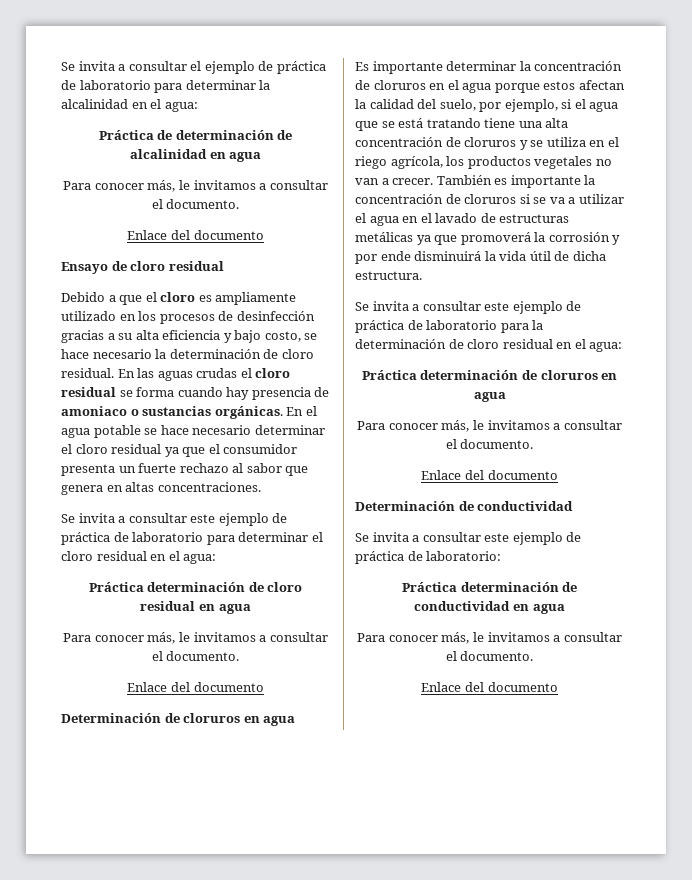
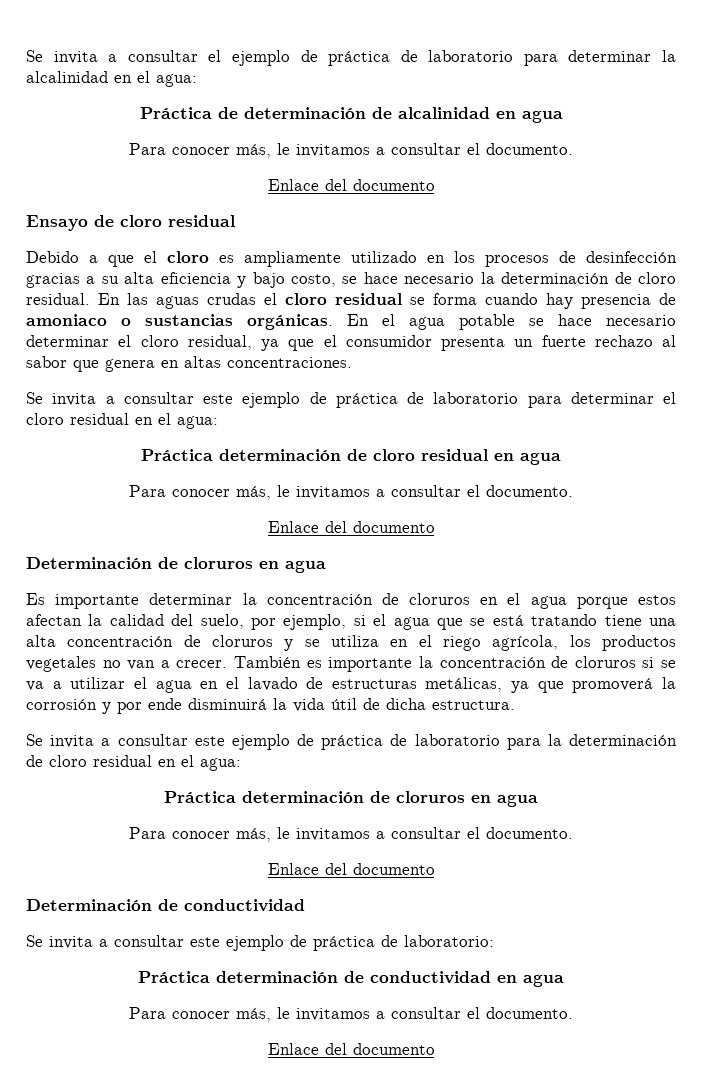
- En el agua potable se hace necesario determinar el cloro residual ya que el consumidor presenta un fuerte rechazo al sabor que genera en altas concentraciones.
+ En el agua potable se hace necesario determinar el cloro residual, ya que el consumidor presenta un fuerte rechazo al sabor que genera en altas concentraciones.
- También es importante la concentración de cloruros si se va a utilizar el agua en el lavado de estructuras metálicas ya que promoverá la corrosión y por ende disminuirá la vida útil de dicha estructura.
+ También es importante la concentración de cloruros si se va a utilizar el agua en el lavado de estructuras metálicas, ya que promoverá la corrosión y por ende disminuirá la vida útil de dicha estructura.

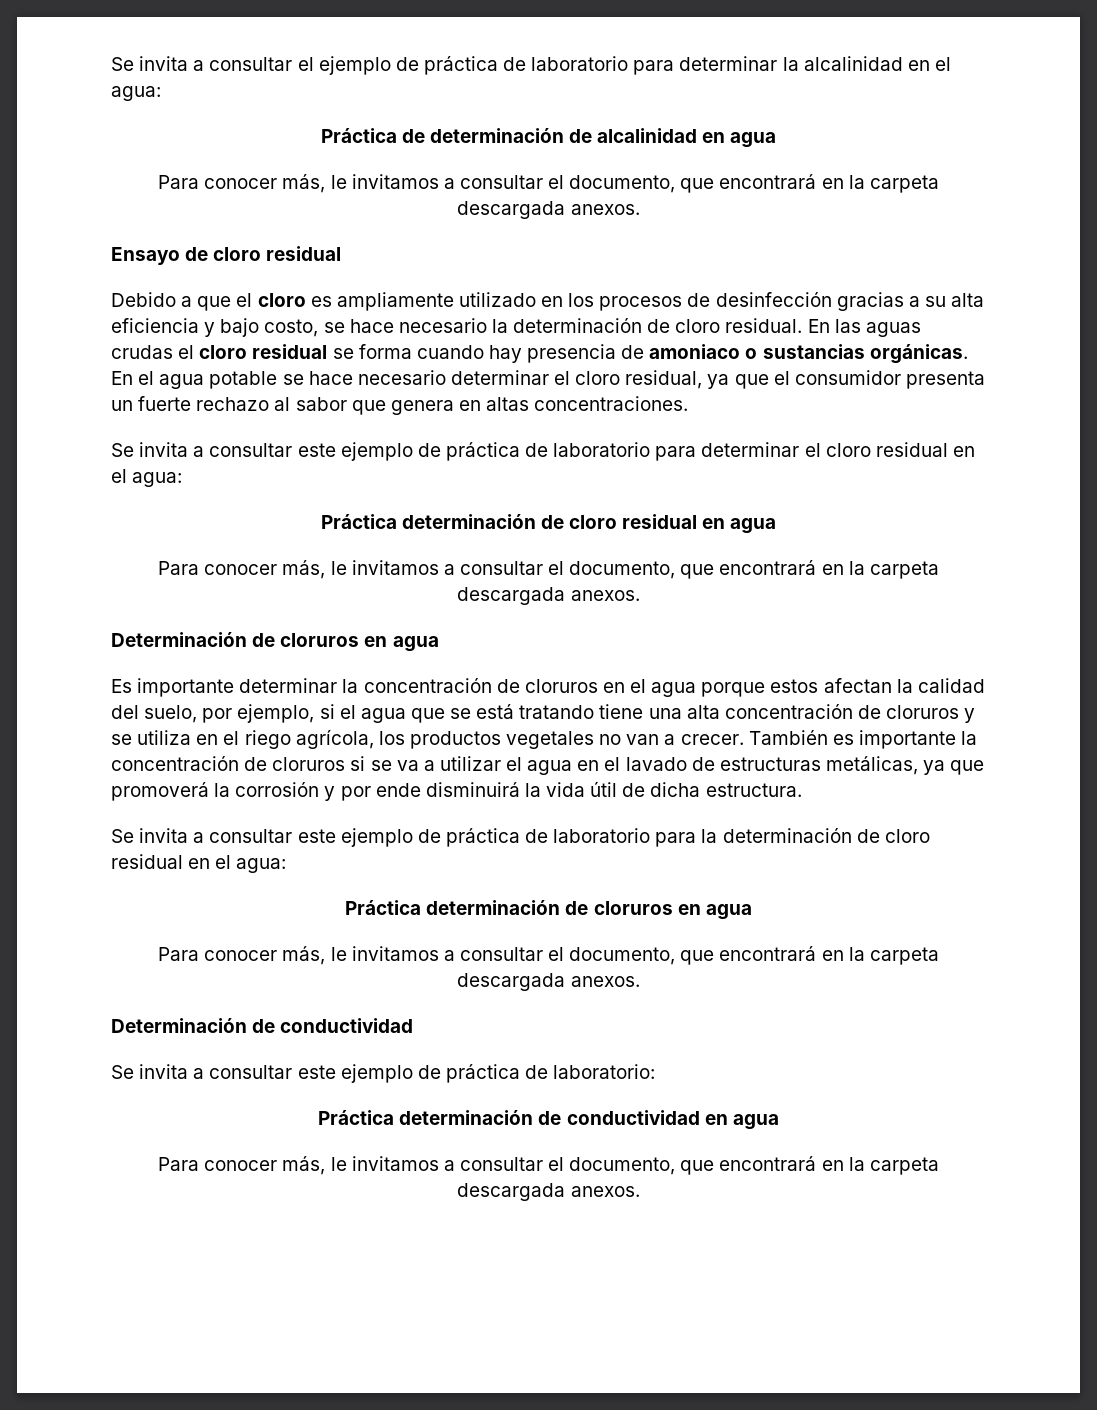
  Práctica de determinación de alcalinidad en agua
- Para conocer más, le invitamos a consultar el documento.
- Enlace del documento
+ Para conocer más, le invitamos a consultar el documento, que encontrará en la carpeta descargada anexos.
  Práctica determinación de cloro residual en agua
- Para conocer más, le invitamos a consultar el documento.
- Enlace del documento
+ Para conocer más, le invitamos a consultar el documento, que encontrará en la carpeta descargada anexos.
  Práctica determinación de cloruros en agua
- Para conocer más, le invitamos a consultar el documento.
- Enlace del documento
+ Para conocer más, le invitamos a consultar el documento, que encontrará en la carpeta descargada anexos.
  Práctica determinación de conductividad en agua
- Para conocer más, le invitamos a consultar el documento.
- Enlace del documento
+ Para conocer más, le invitamos a consultar el documento, que encontrará en la carpeta descargada anexos.

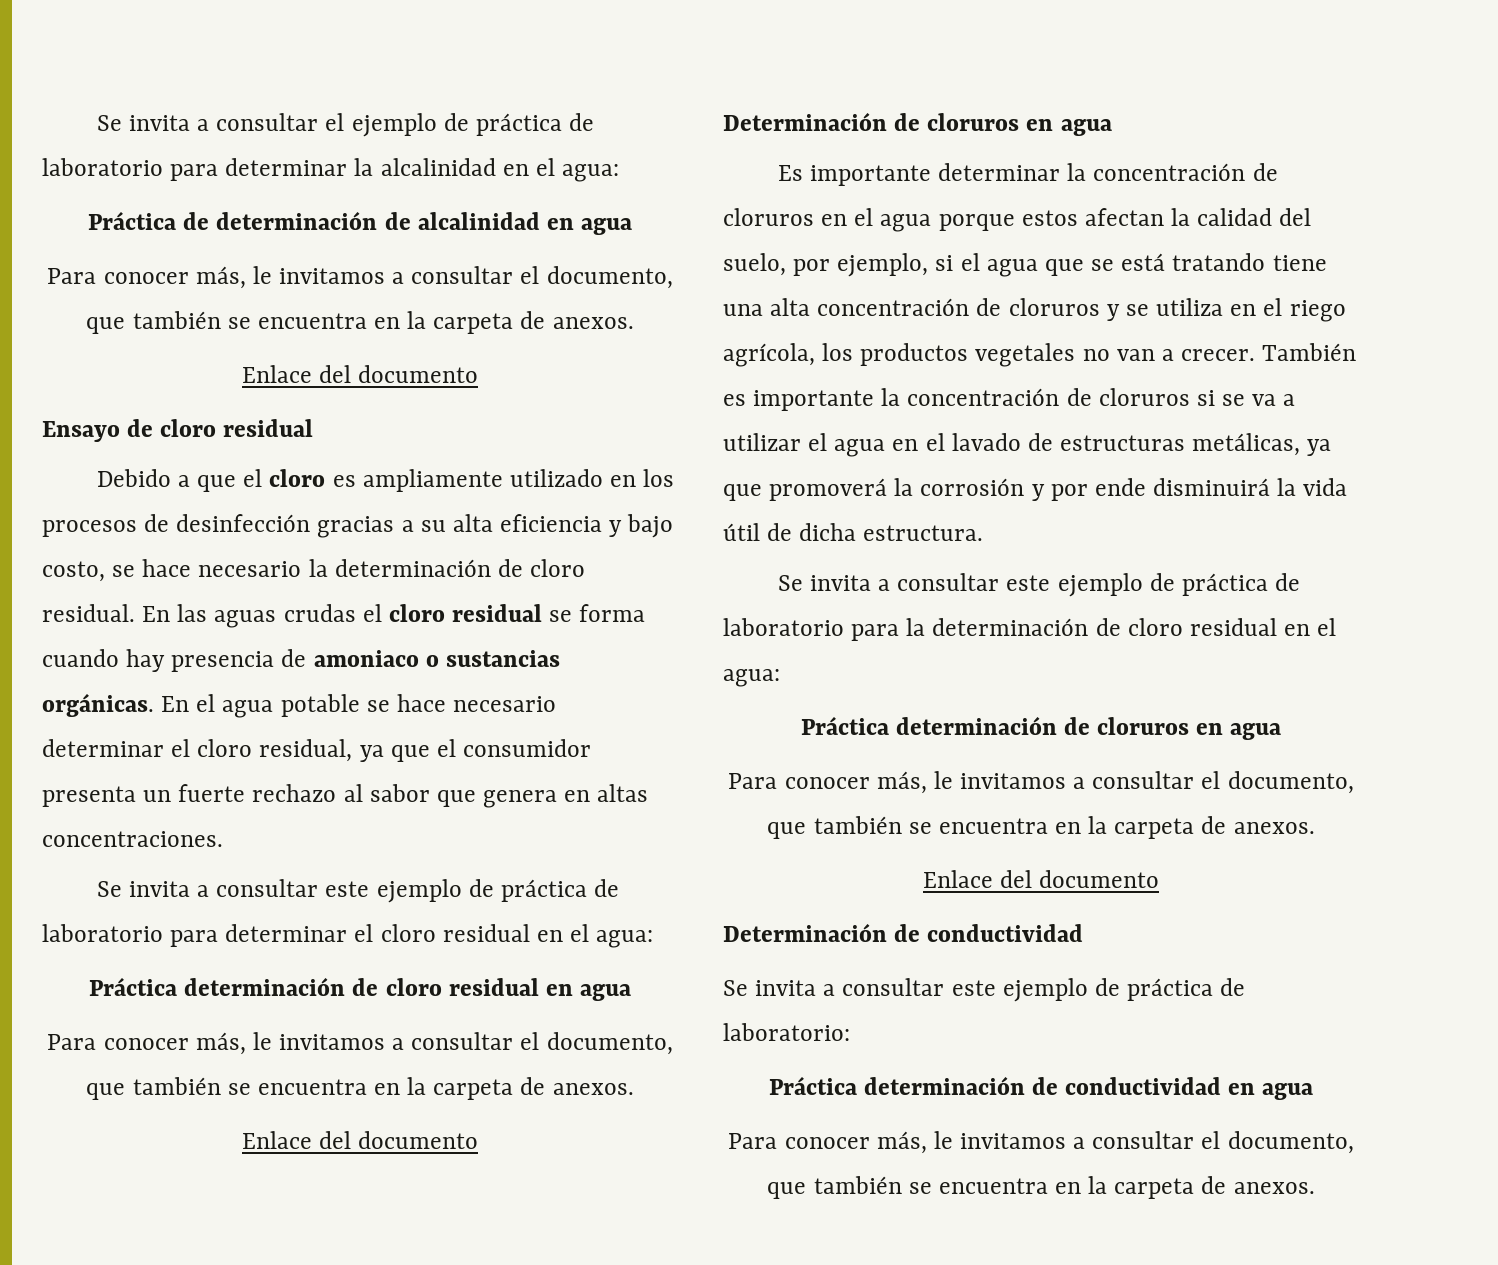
  Práctica de determinación de alcalinidad en agua
- Para conocer más, le invitamos a consultar el documento, que encontrará en la carpeta descargada anexos.
+ Para conocer más, le invitamos a consultar el documento, que también se encuentra en la carpeta de anexos.
+ Enlace del documento
  Práctica determinación de cloro residual en agua
- Para conocer más, le invitamos a consultar el documento, que encontrará en la carpeta descargada anexos.
+ Para conocer más, le invitamos a consultar el documento, que también se encuentra en la carpeta de anexos.
+ Enlace del documento
  Práctica determinación de cloruros en agua
- Para conocer más, le invitamos a consultar el documento, que encontrará en la carpeta descargada anexos.
+ Para conocer más, le invitamos a consultar el documento, que también se encuentra en la carpeta de anexos.
+ Enlace del documento
  Práctica determinación de conductividad en agua
- Para conocer más, le invitamos a consultar el documento, que encontrará en la carpeta descargada anexos.
+ Para conocer más, le invitamos a consultar el documento, que también se encuentra en la carpeta de anexos.

